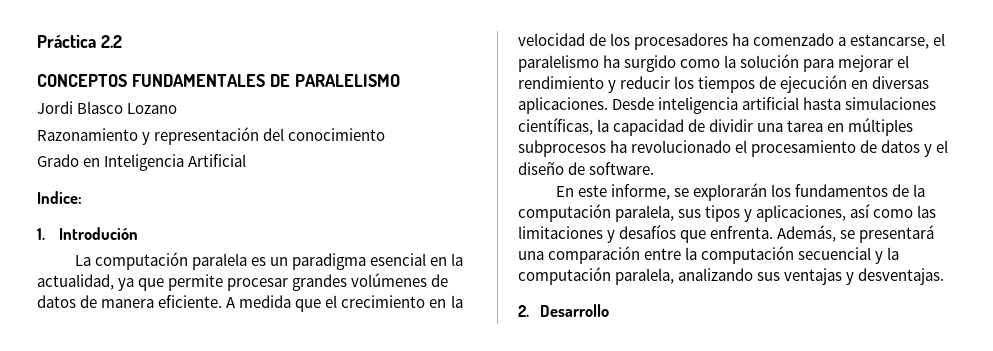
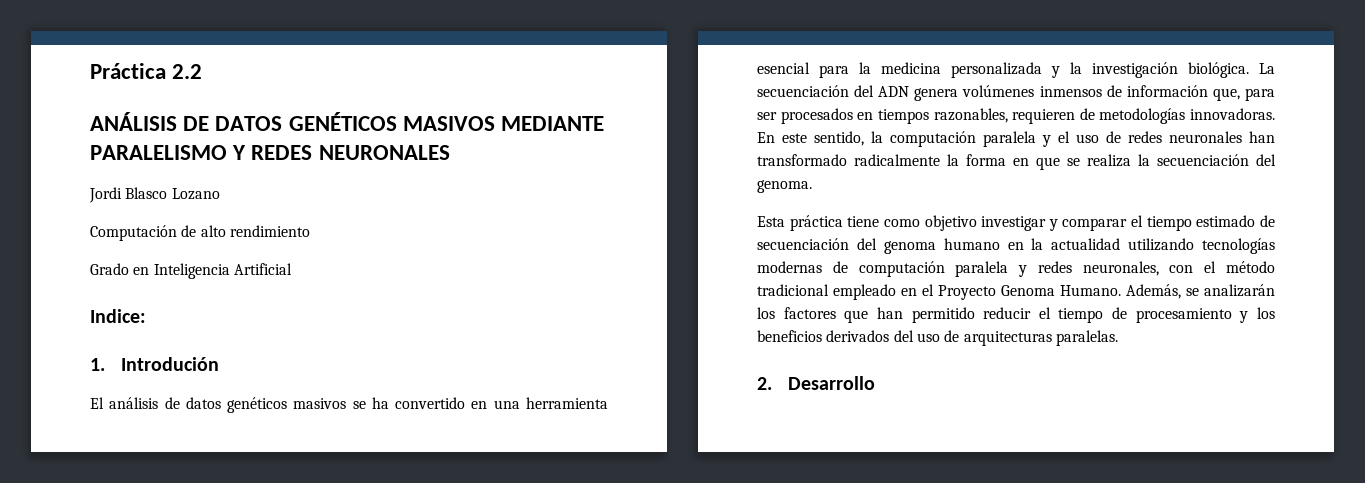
- CONCEPTOS FUNDAMENTALES DE PARALELISMO
+ ANÁLISIS DE DATOS GENÉTICOS MASIVOS MEDIANTE PARALELISMO Y REDES NEURONALES
  Jordi Blasco Lozano
- Razonamiento y representación del conocimiento
+ Computación de alto rendimiento
- La computación paralela es un paradigma esencial en la actualidad, ya que permite procesar grandes volúmenes de datos de manera eficiente. A medida que el crecimiento en la velocidad de los procesadores ha comenzado a estancarse, el paralelismo ha surgido como la solución para mejorar el rendimiento y reducir los tiempos de ejecución en diversas aplicaciones. Desde inteligencia artificial hasta simulaciones científicas, la capacidad de dividir una tarea en múltiples subprocesos ha revolucionado el procesamiento de datos y el diseño de software.
- En este informe, se explorarán los fundamentos de la computación paralela, sus tipos y aplicaciones, así como las limitaciones y desafíos que enfrenta. Además, se presentará una comparación entre la computación secuencial y la computación paralela, analizando sus ventajas y desventajas.
+ El análisis de datos genéticos masivos se ha convertido en una herramienta esencial para la medicina personalizada y la investigación biológica. La secuenciación del ADN genera volúmenes inmensos de información que, para ser procesados en tiempos razonables, requieren de metodologías innovadoras. En este sentido, la computación paralela y el uso de redes neuronales han transformado radicalmente la forma en que se realiza la secuenciación del genoma.
+ Esta práctica tiene como objetivo investigar y comparar el tiempo estimado de secuenciación del genoma humano en la actualidad utilizando tecnologías modernas de computación paralela y redes neuronales, con el método tradicional empleado en el Proyecto Genoma Humano. Además, se analizarán los factores que han permitido reducir el tiempo de procesamiento y los beneficios derivados del uso de arquitecturas paralelas.

